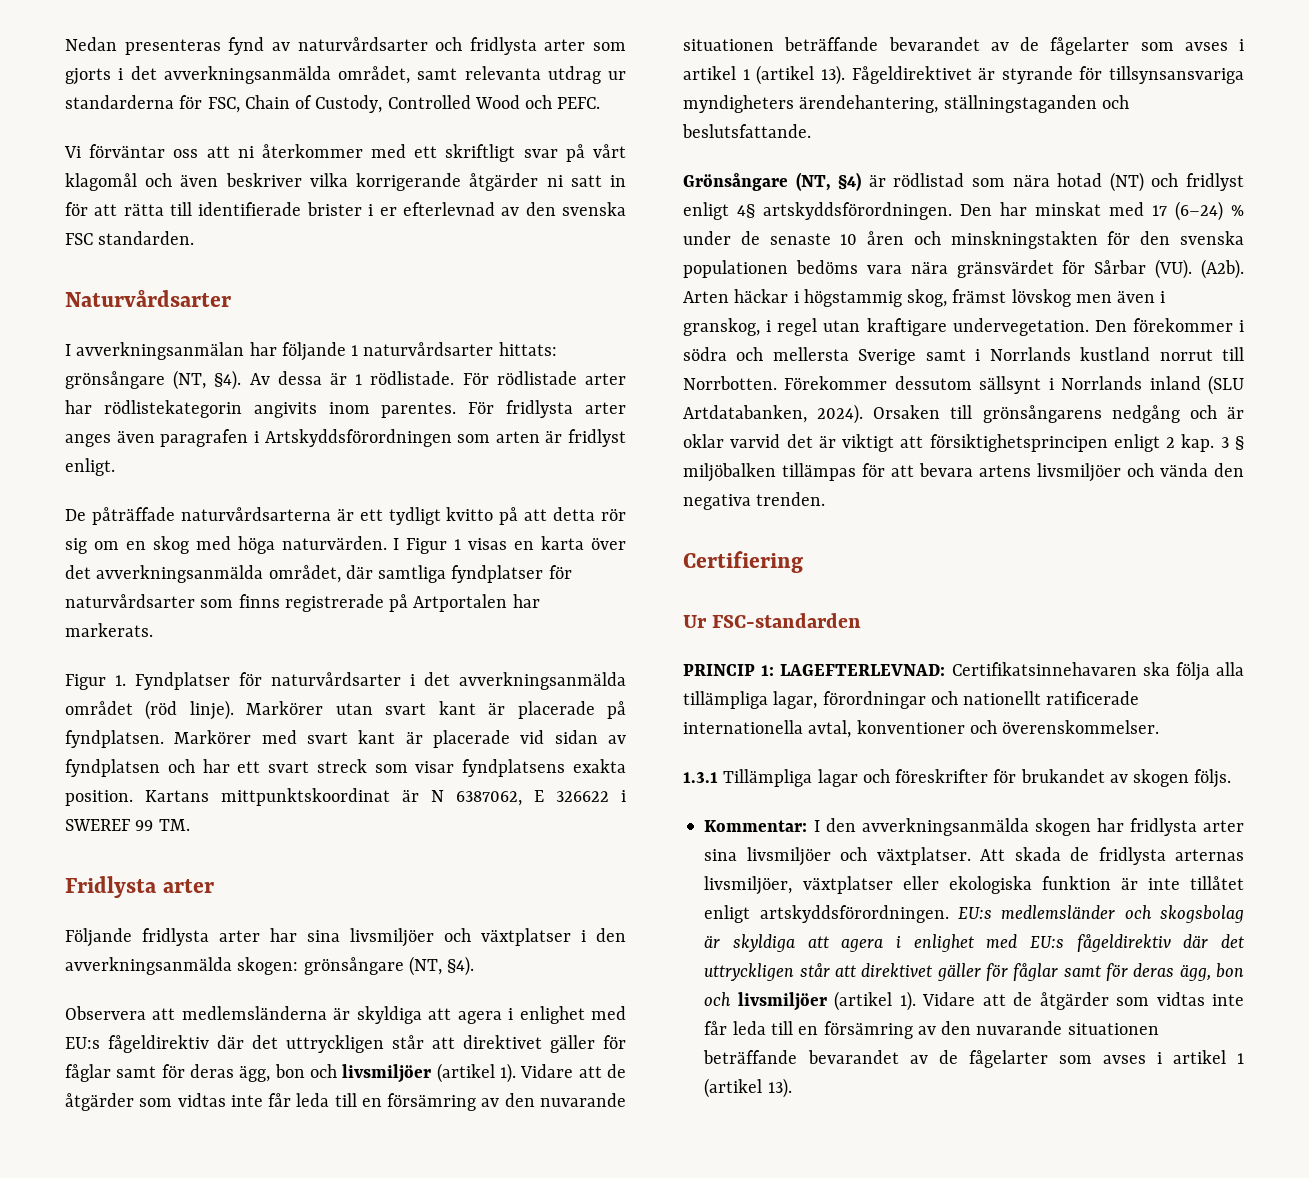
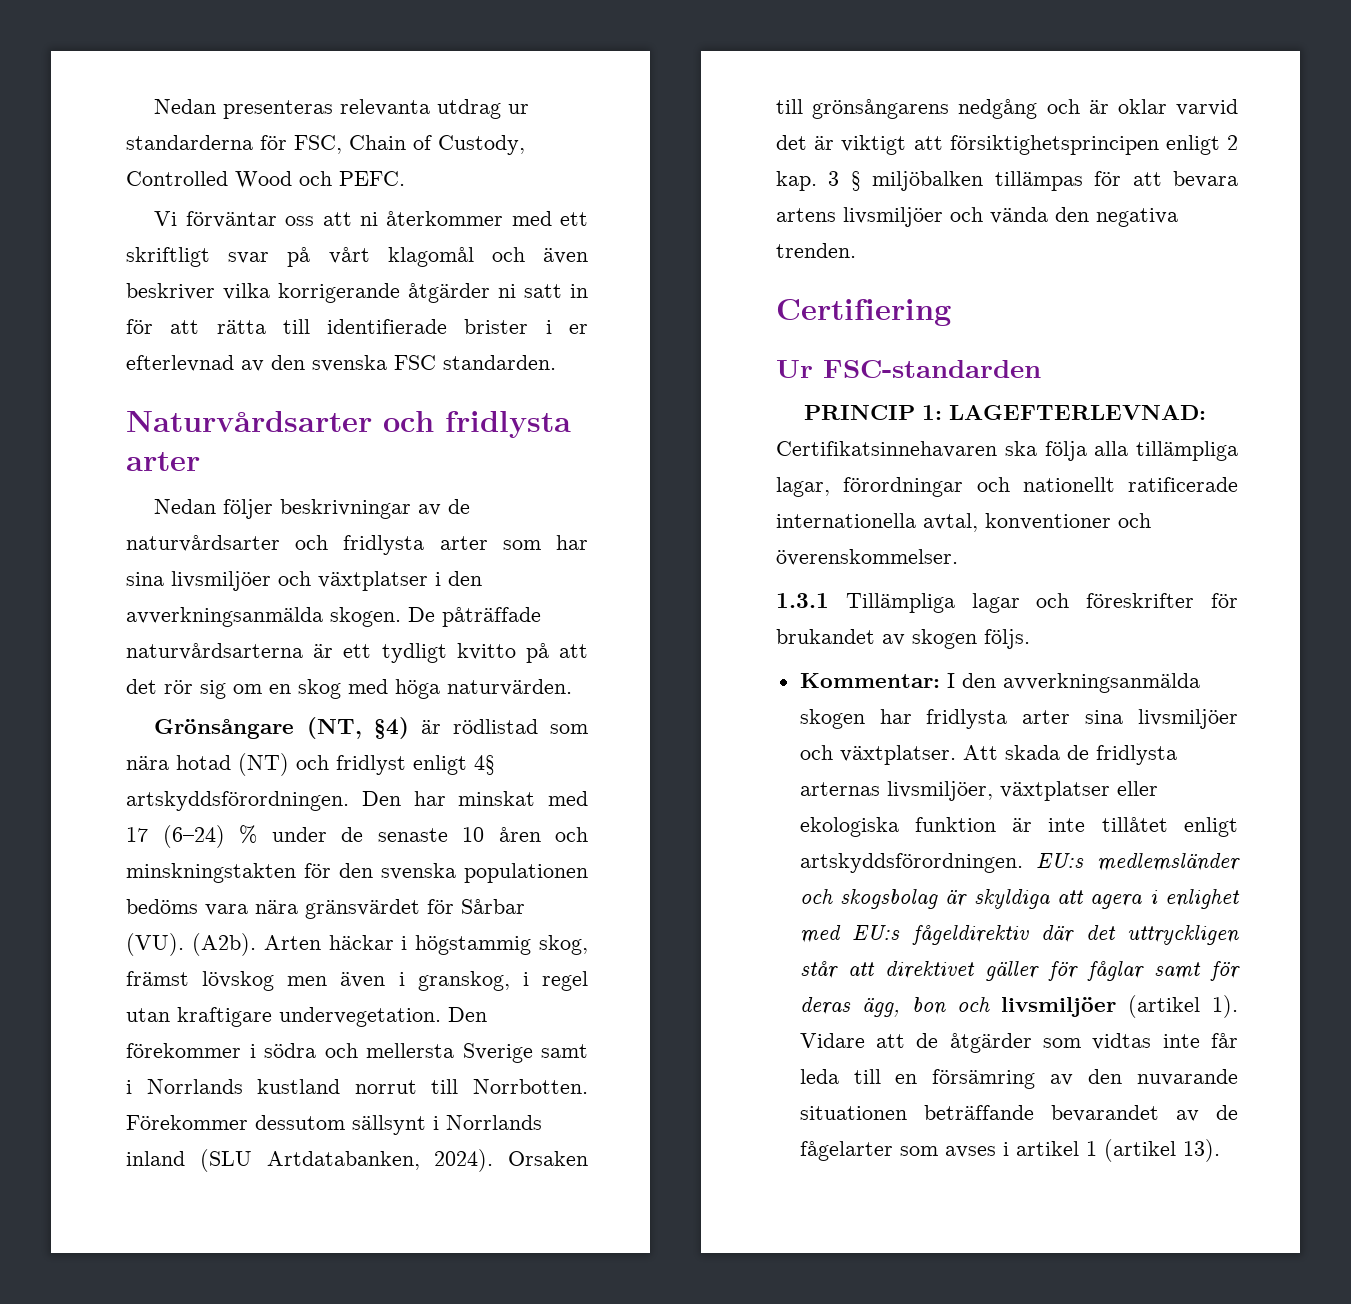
- Nedan presenteras fynd av naturvårdsarter och fridlysta arter som gjorts i det avverkningsanmälda området, samt relevanta utdrag ur standarderna för FSC, Chain of Custody, Controlled Wood och PEFC.
+ Nedan presenteras relevanta utdrag ur standarderna för FSC, Chain of Custody, Controlled Wood och PEFC.
- Naturvårdsarter
- I avverkningsanmälan har följande 1 naturvårdsarter hittats: grönsångare (NT, §4). Av dessa är 1 rödlistade. För rödlistade arter har rödlistekategorin angivits inom parentes. För fridlysta arter anges även paragrafen i Artskyddsförordningen som arten är fridlyst enligt.
- De påträffade naturvårdsarterna är ett tydligt kvitto på att detta rör sig om en skog med höga naturvärden. I Figur 1 visas en karta över det avverkningsanmälda området, där samtliga fyndplatser för naturvårdsarter som finns registrerade på Artportalen har markerats.
- Figur 1. Fyndplatser för naturvårdsarter i det avverkningsanmälda området (röd linje). Markörer utan svart kant är placerade på fyndplatsen. Markörer med svart kant är placerade vid sidan av fyndplatsen och har ett svart streck som visar fyndplatsens exakta position. Kartans mittpunktskoordinat är N 6387062, E 326622 i SWEREF 99 TM.
- Fridlysta arter
- Följande fridlysta arter har sina livsmiljöer och växtplatser i den avverkningsanmälda skogen: grönsångare (NT, §4).
- Observera att medlemsländerna är skyldiga att agera i enlighet med EU:s fågeldirektiv där det uttryckligen står att direktivet gäller för fåglar samt för deras ägg, bon och livsmiljöer (artikel 1). Vidare att de åtgärder som vidtas inte får leda till en försämring av den nuvarande situationen beträffande bevarandet av de fågelarter som avses i artikel 1 (artikel 13). Fågeldirektivet är styrande för tillsynsansvariga myndigheters ärendehantering, ställningstaganden och beslutsfattande.
+ Naturvårdsarter och fridlysta arter
+ Nedan följer beskrivningar av de naturvårdsarter och fridlysta arter som har sina livsmiljöer och växtplatser i den avverkningsanmälda skogen. De påträffade naturvårdsarterna är ett tydligt kvitto på att det rör sig om en skog med höga naturvärden.

